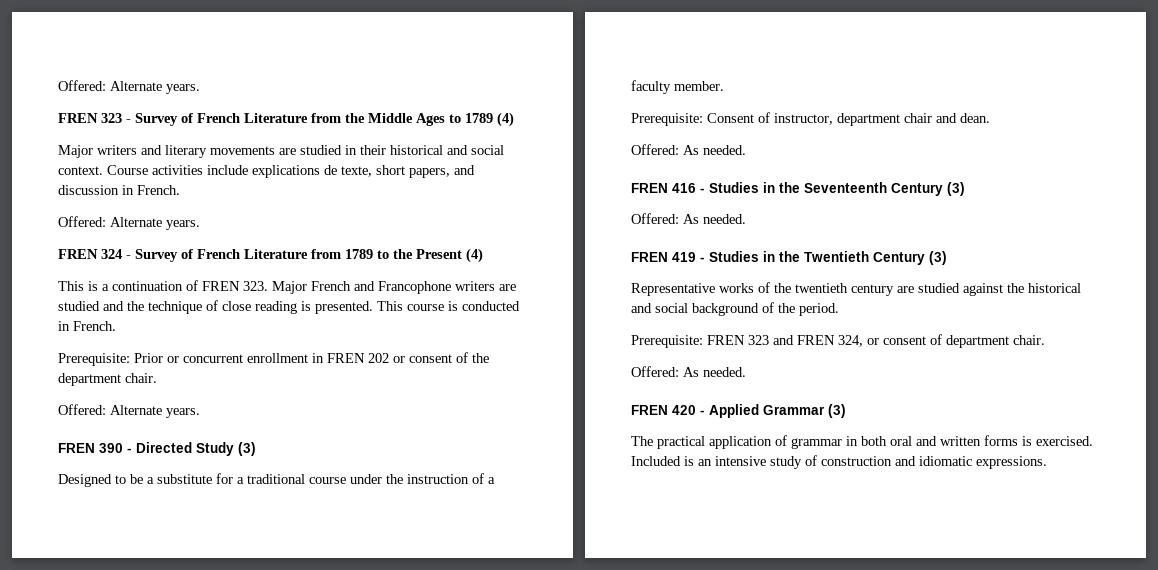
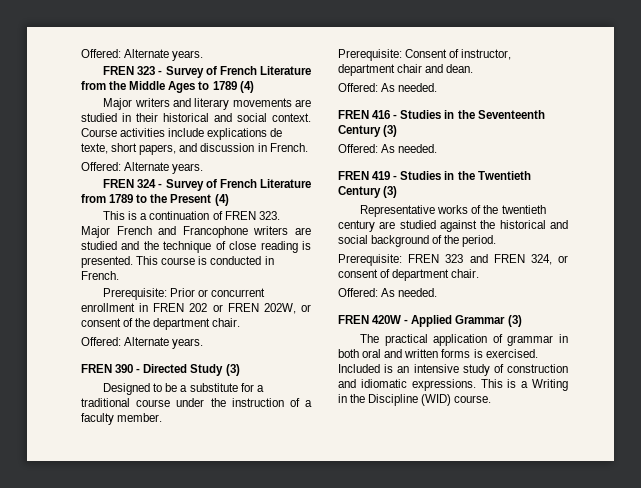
- Prerequisite: Prior or concurrent enrollment in FREN 202 or consent of the department chair.
+ Prerequisite: Prior or concurrent enrollment in FREN 202 or FREN 202W, or consent of the department chair.
- FREN 420 - Applied Grammar (3)
+ FREN 420W - Applied Grammar (3)
+ This is a Writing in the Discipline (WID) course.

